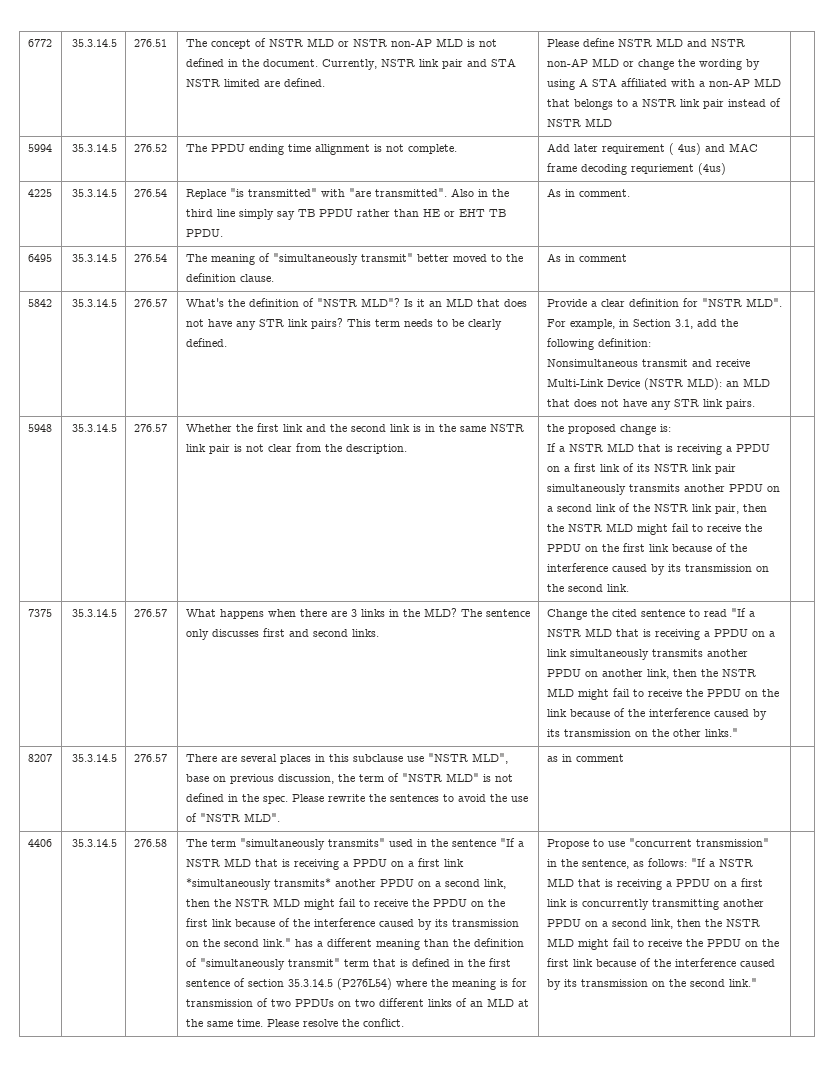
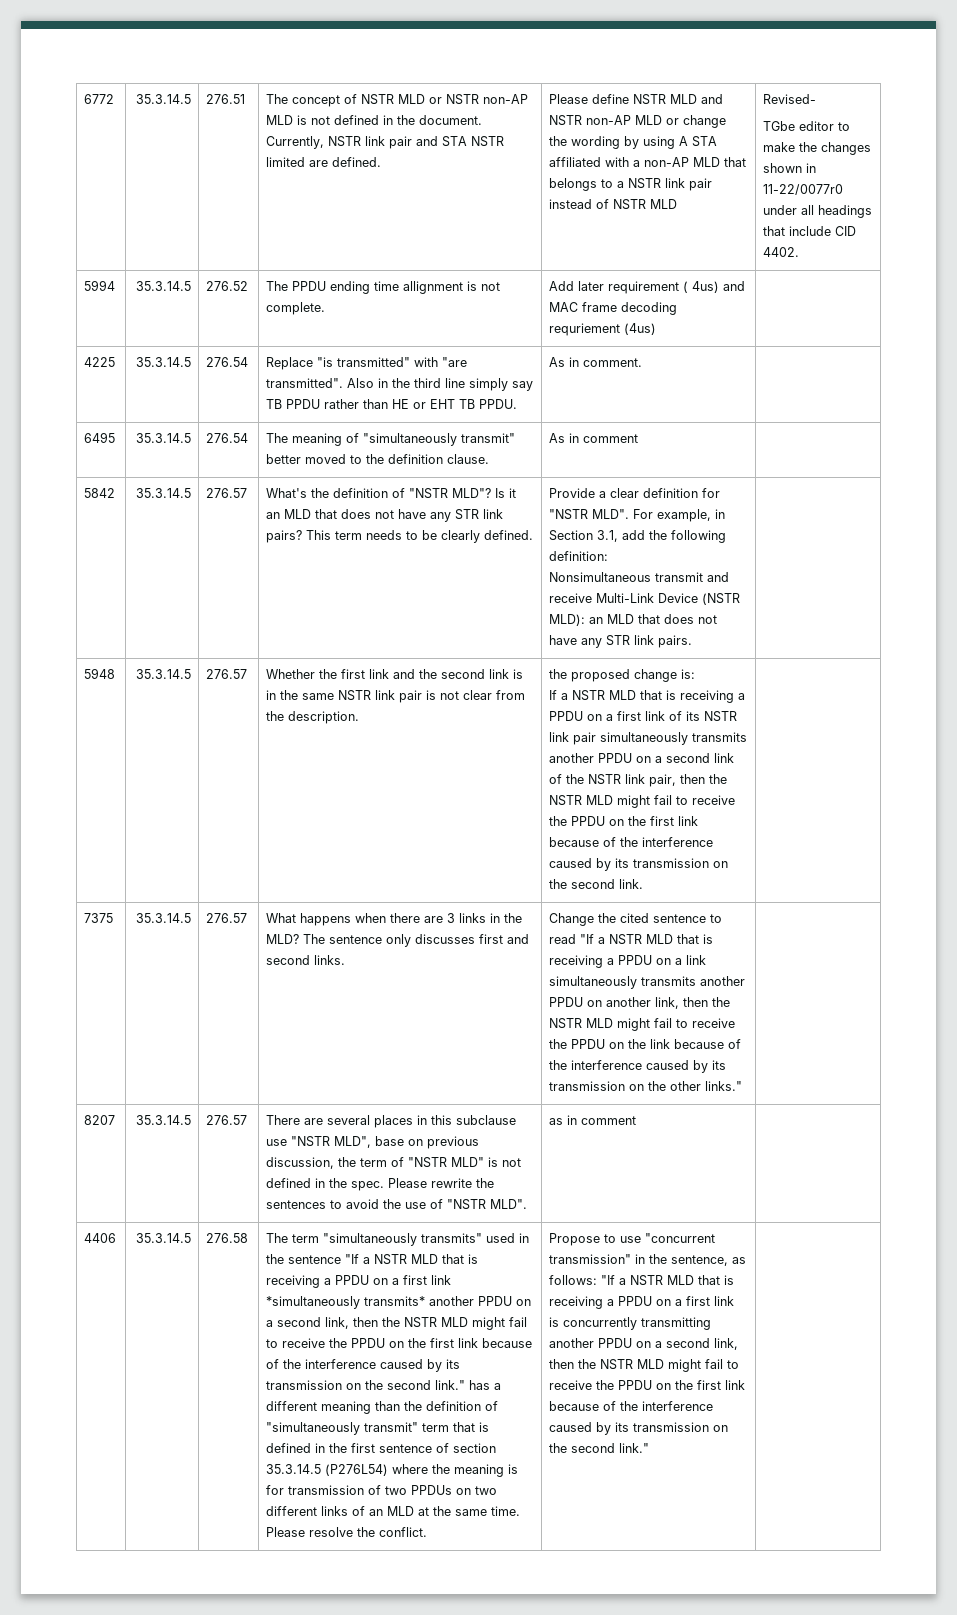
+ Revised-
+ TGbe editor to make the changes shown in 11-22/0077r0 under all headings that include CID 4402.

